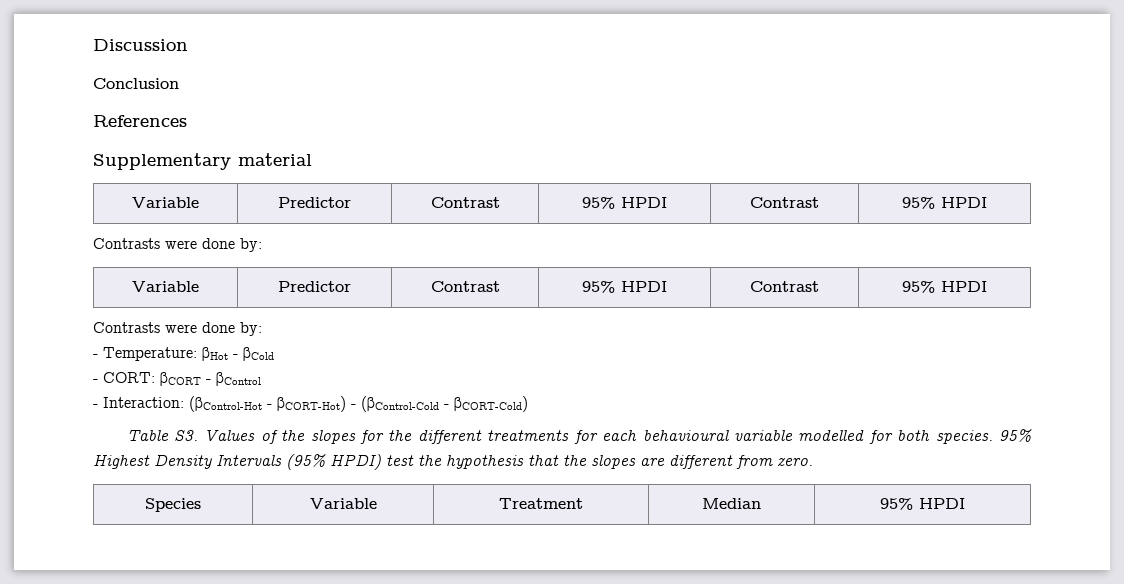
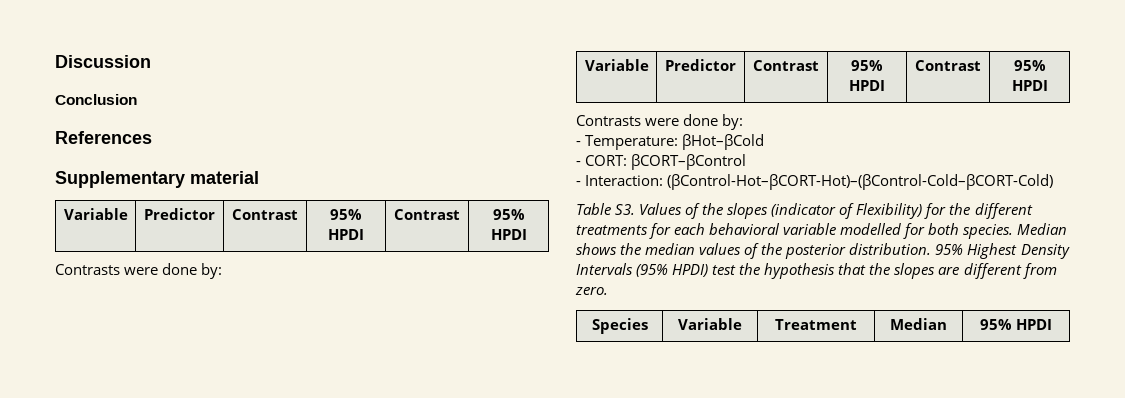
- - Temperature: βHot - βCold
+ - Temperature: βHot–βCold
- - CORT: βCORT - βControl
+ - CORT: βCORT–βControl
- - Interaction: (βControl-Hot - βCORT-Hot) - (βControl-Cold - βCORT-Cold)
+ - Interaction: (βControl-Hot–βCORT-Hot)–(βControl-Cold–βCORT-Cold)
- Table S3. Values of the slopes for the different treatments for each behavioural variable modelled for both species.
+ Table S3. Values of the slopes (indicator of Flexibility) for the different treatments for each behavioral variable modelled for both species.
+ Median shows the median values of the posterior distribution.

